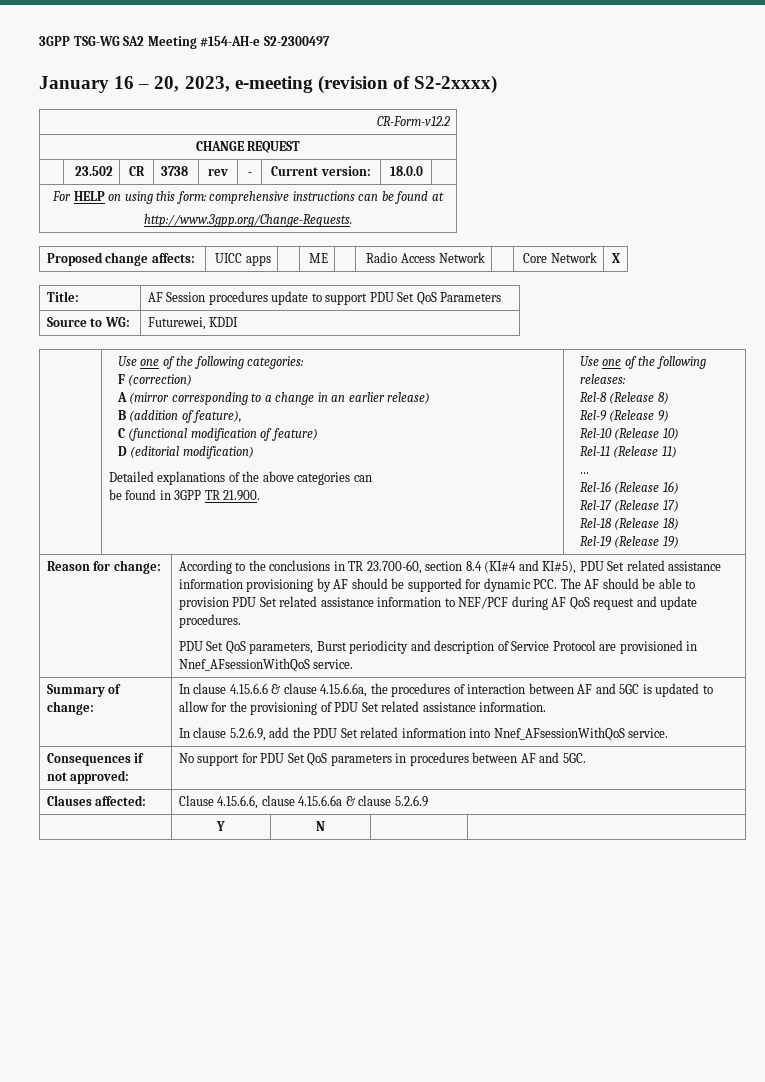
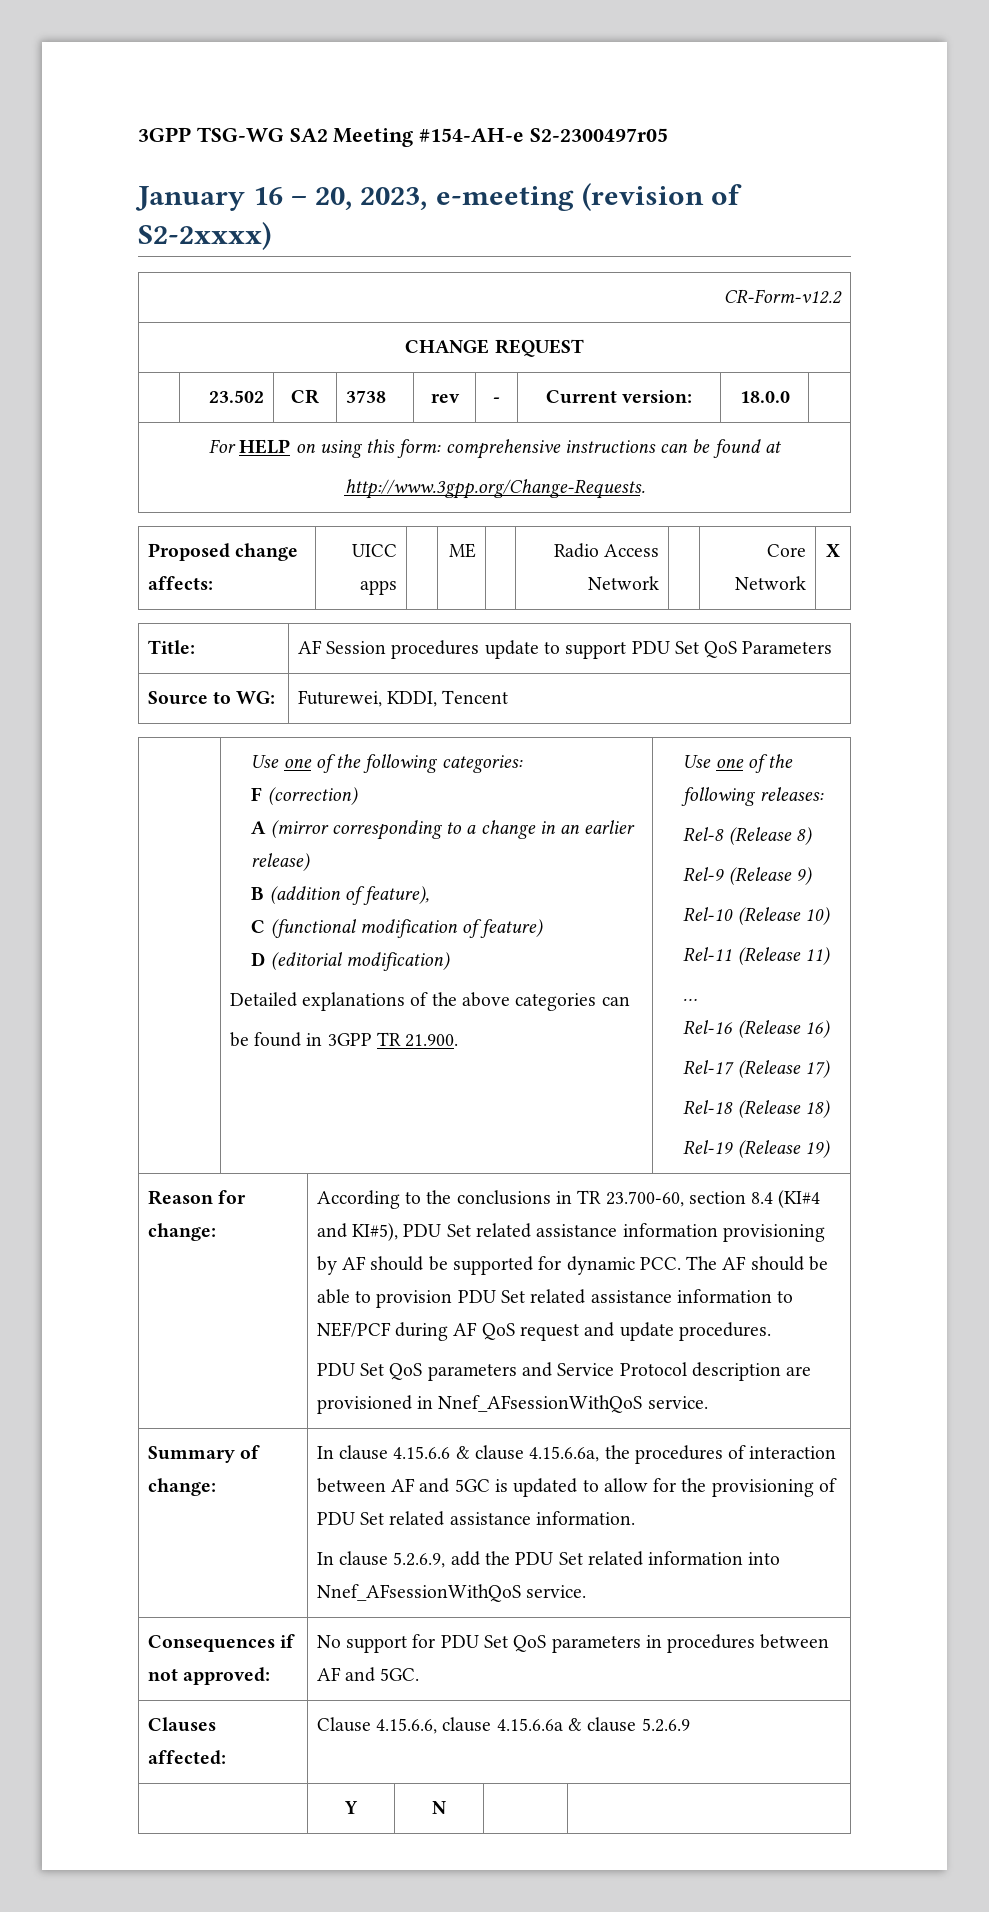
- 3GPP TSG-WG SA2 Meeting #154-AH-e S2-2300497
+ 3GPP TSG-WG SA2 Meeting #154-AH-e S2-2300497r05
- Source to WG: | Futurewei, KDDI
+ Source to WG: | Futurewei, KDDI, Tencent
- PDU Set QoS parameters, Burst periodicity and description of Service Protocol are provisioned in Nnef_AFsessionWithQoS service.
+ PDU Set QoS parameters and Service Protocol description are provisioned in Nnef_AFsessionWithQoS service.

